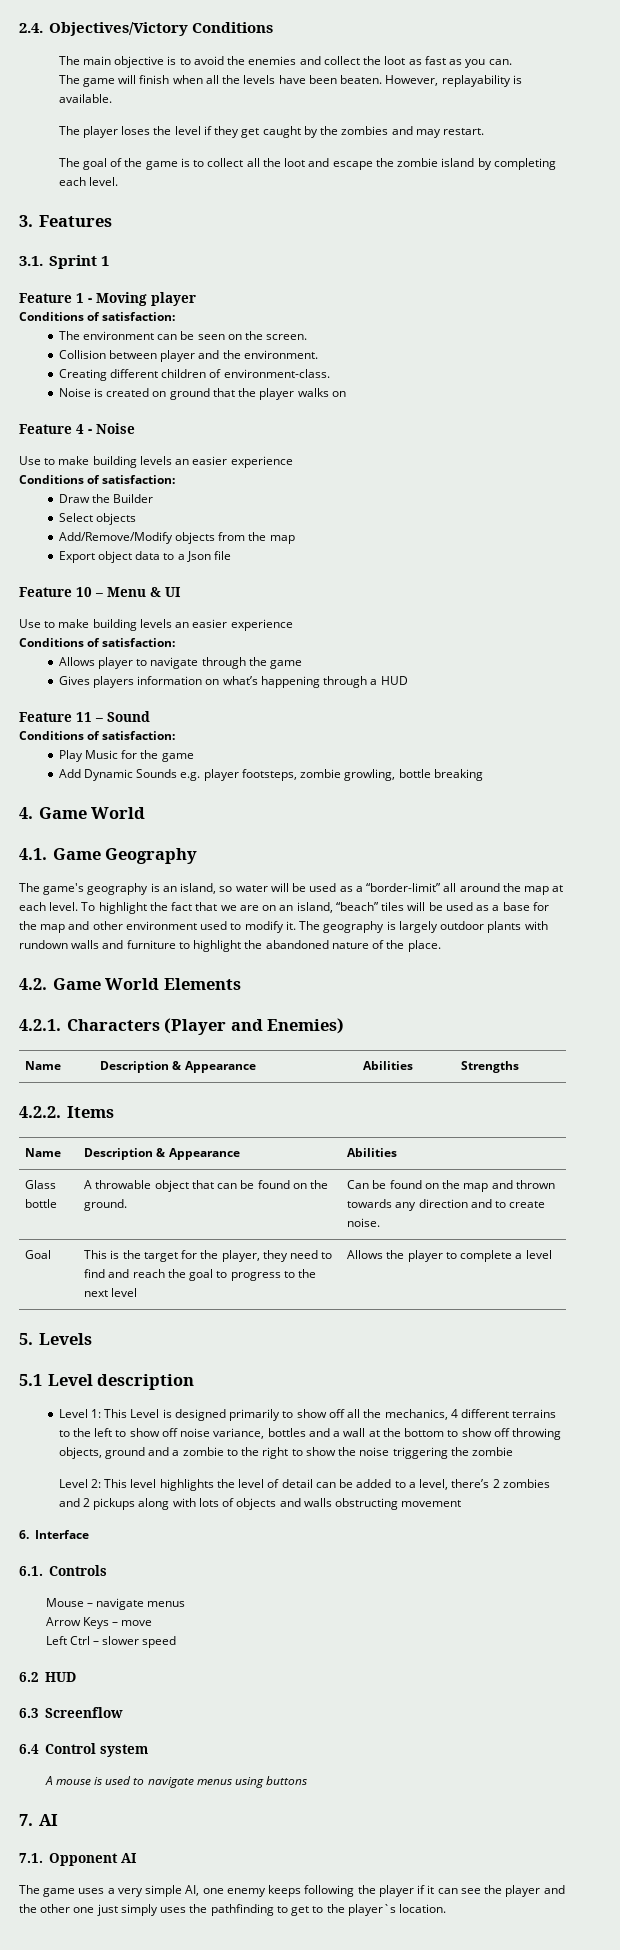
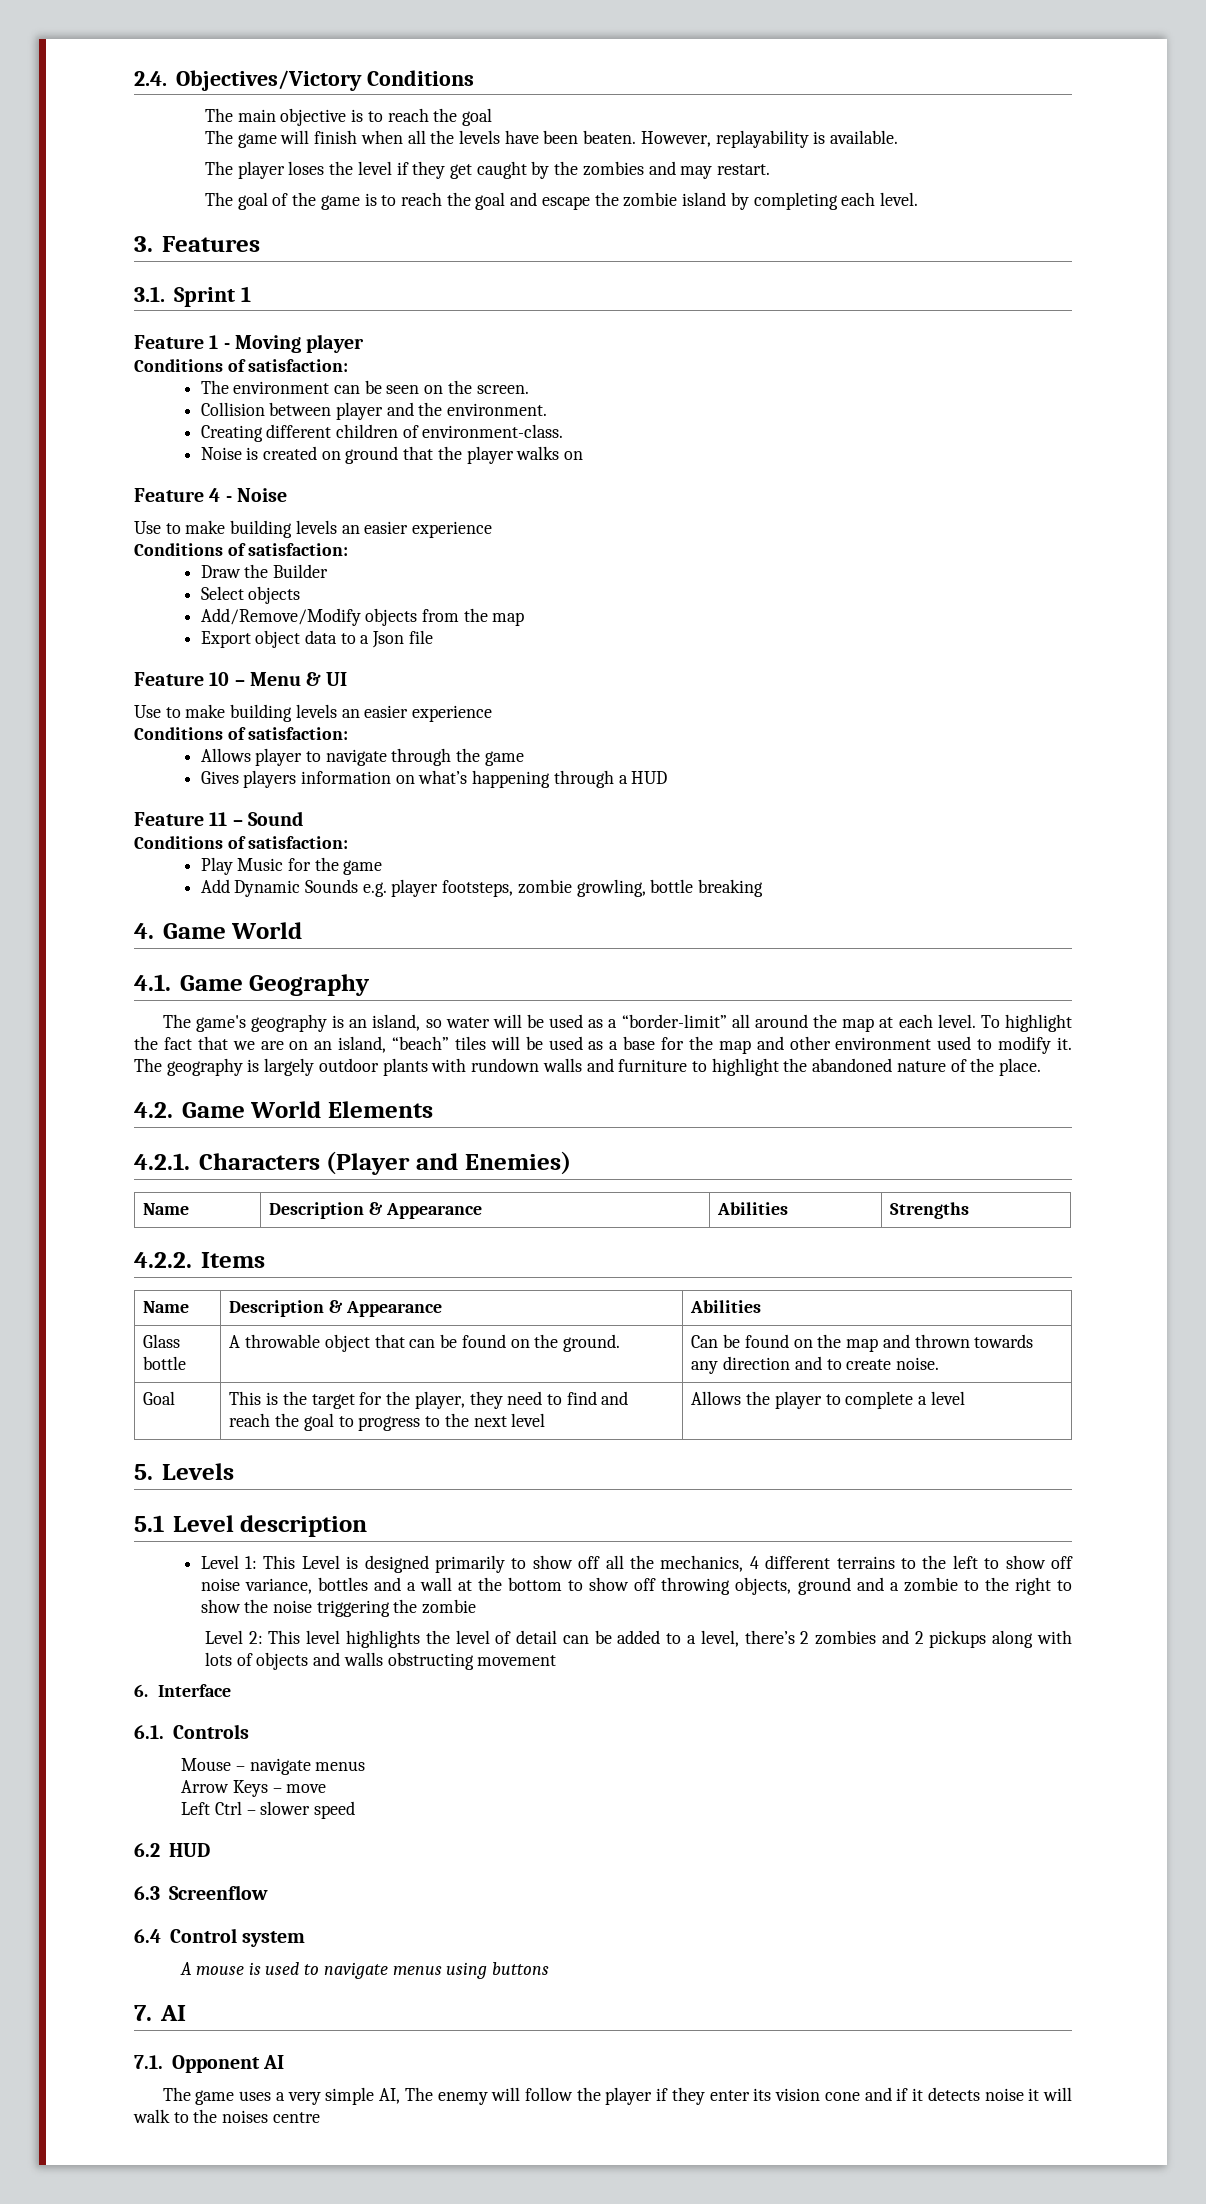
- The main objective is to avoid the enemies and collect the loot as fast as you can.
+ The main objective is to reach the goal
- The goal of the game is to collect all the loot and escape the zombie island by completing each level.
+ The goal of the game is to reach the goal and escape the zombie island by completing each level.
- The game uses a very simple AI, one enemy keeps following the player if it can see the player and the other one just simply uses the pathfinding to get to the player`s location.
+ The game uses a very simple AI, The enemy will follow the player if they enter its vision cone and if it detects noise it will walk to the noises centre

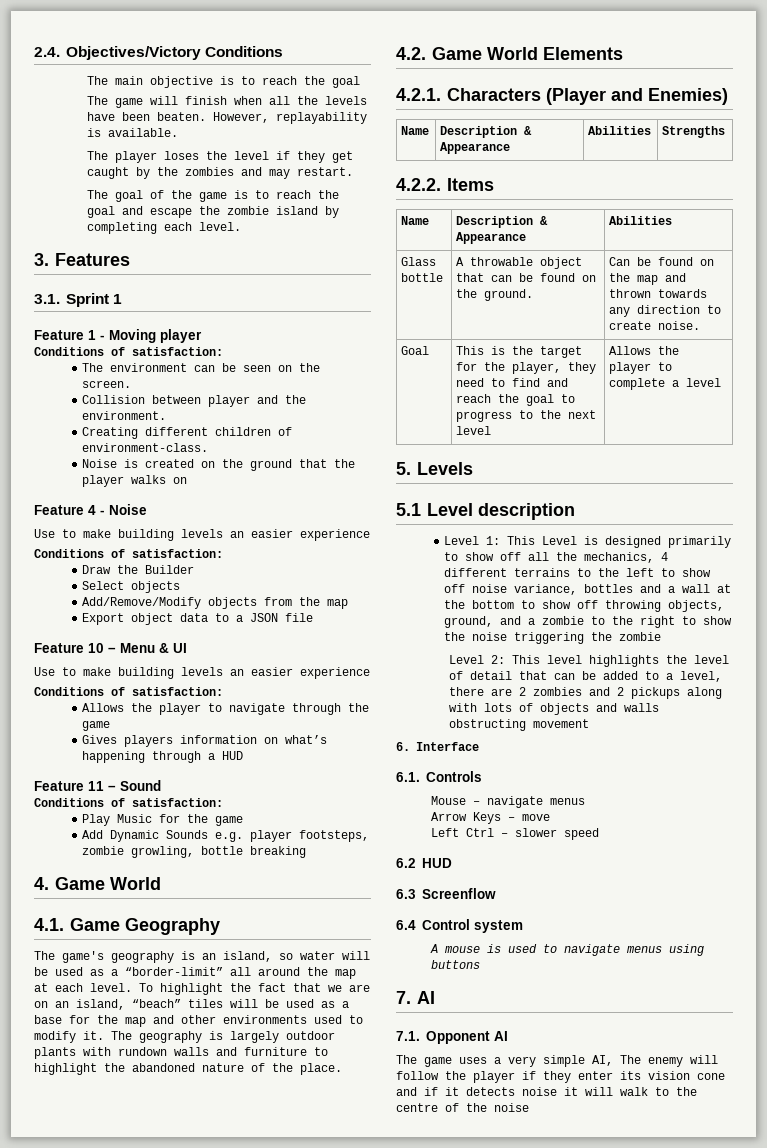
- Noise is created on ground that the player walks on
+ Noise is created on the ground that the player walks on
- Export object data to a Json file
+ Export object data to a JSON file
- Allows player to navigate through the game
+ Allows the player to navigate through the game
- To highlight the fact that we are on an island, “beach” tiles will be used as a base for the map and other environment used to modify it.
+ To highlight the fact that we are on an island, “beach” tiles will be used as a base for the map and other environments used to modify it.
- Glass bottle | A throwable object that can be found on the ground. | Can be found on the map and thrown towards any direction and to create noise.
+ Glass bottle | A throwable object that can be found on the ground. | Can be found on the map and thrown towards any direction to create noise.
- Level 1: This Level is designed primarily to show off all the mechanics, 4 different terrains to the left to show off noise variance, bottles and a wall at the bottom to show off throwing objects, ground and a zombie to the right to show the noise triggering the zombie
+ Level 1: This Level is designed primarily to show off all the mechanics, 4 different terrains to the left to show off noise variance, bottles and a wall at the bottom to show off throwing objects, ground, and a zombie to the right to show the noise triggering the zombie
- Level 2: This level highlights the level of detail can be added to a level, there’s 2 zombies and 2 pickups along with lots of objects and walls obstructing movement
+ Level 2: This level highlights the level of detail that can be added to a level, there are 2 zombies and 2 pickups along with lots of objects and walls obstructing movement
- The game uses a very simple AI, The enemy will follow the player if they enter its vision cone and if it detects noise it will walk to the noises centre
+ The game uses a very simple AI, The enemy will follow the player if they enter its vision cone and if it detects noise it will walk to the centre of the noise

